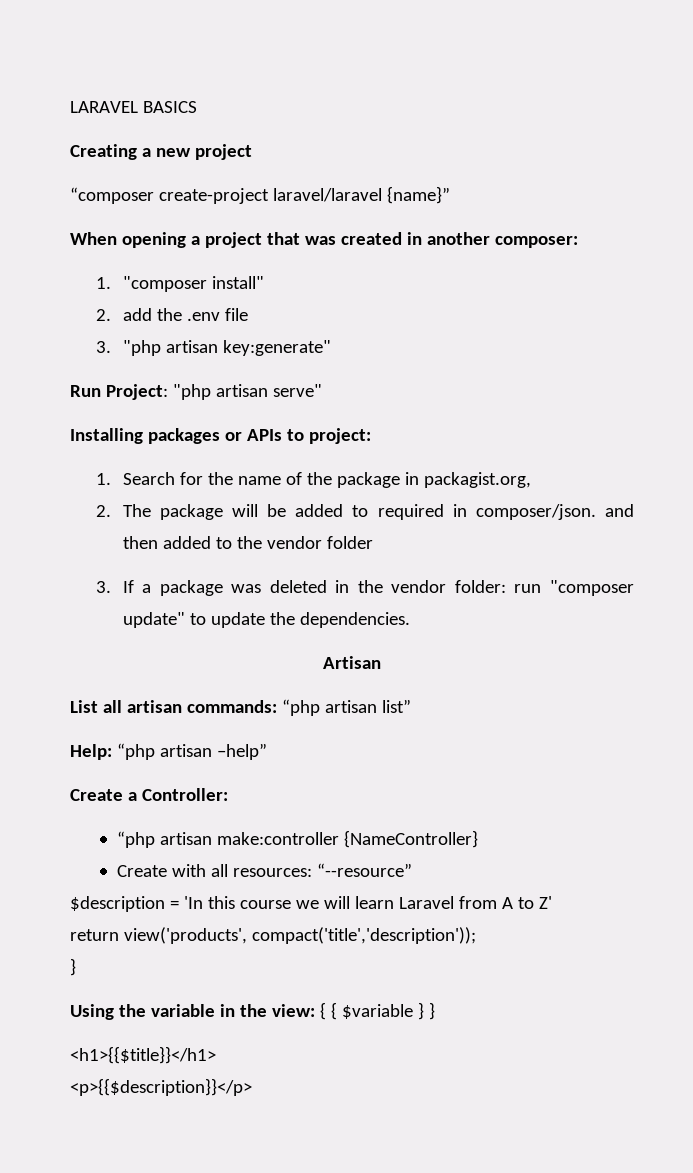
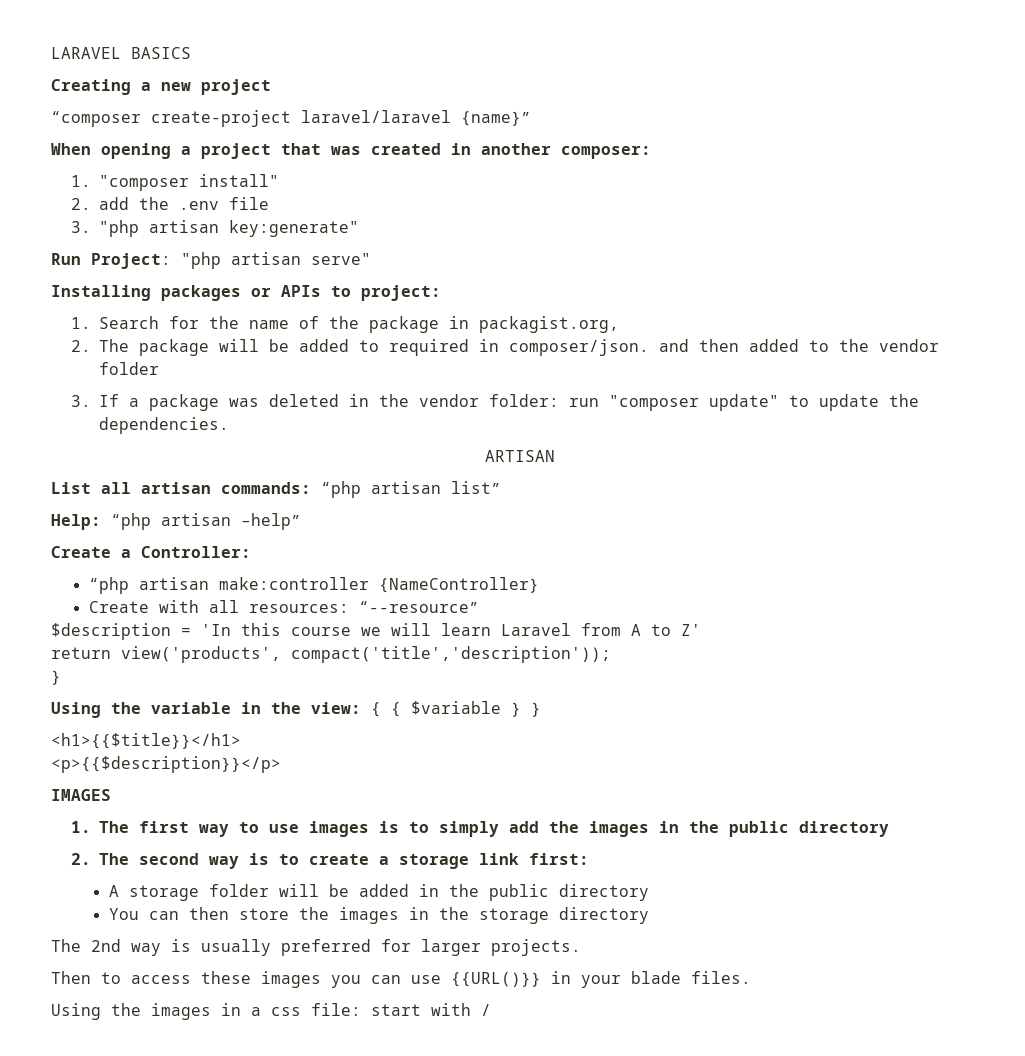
- Artisan
+ ARTISAN
+ IMAGES
+ 1. The first way to use images is to simply add the images in the public directory
+ 2. The second way is to create a storage link first:
+ A storage folder will be added in the public directory
+ You can then store the images in the storage directory
+ The 2nd way is usually preferred for larger projects.
+ Then to access these images you can use {{URL()}} in your blade files.
+ Using the images in a css file: start with /

